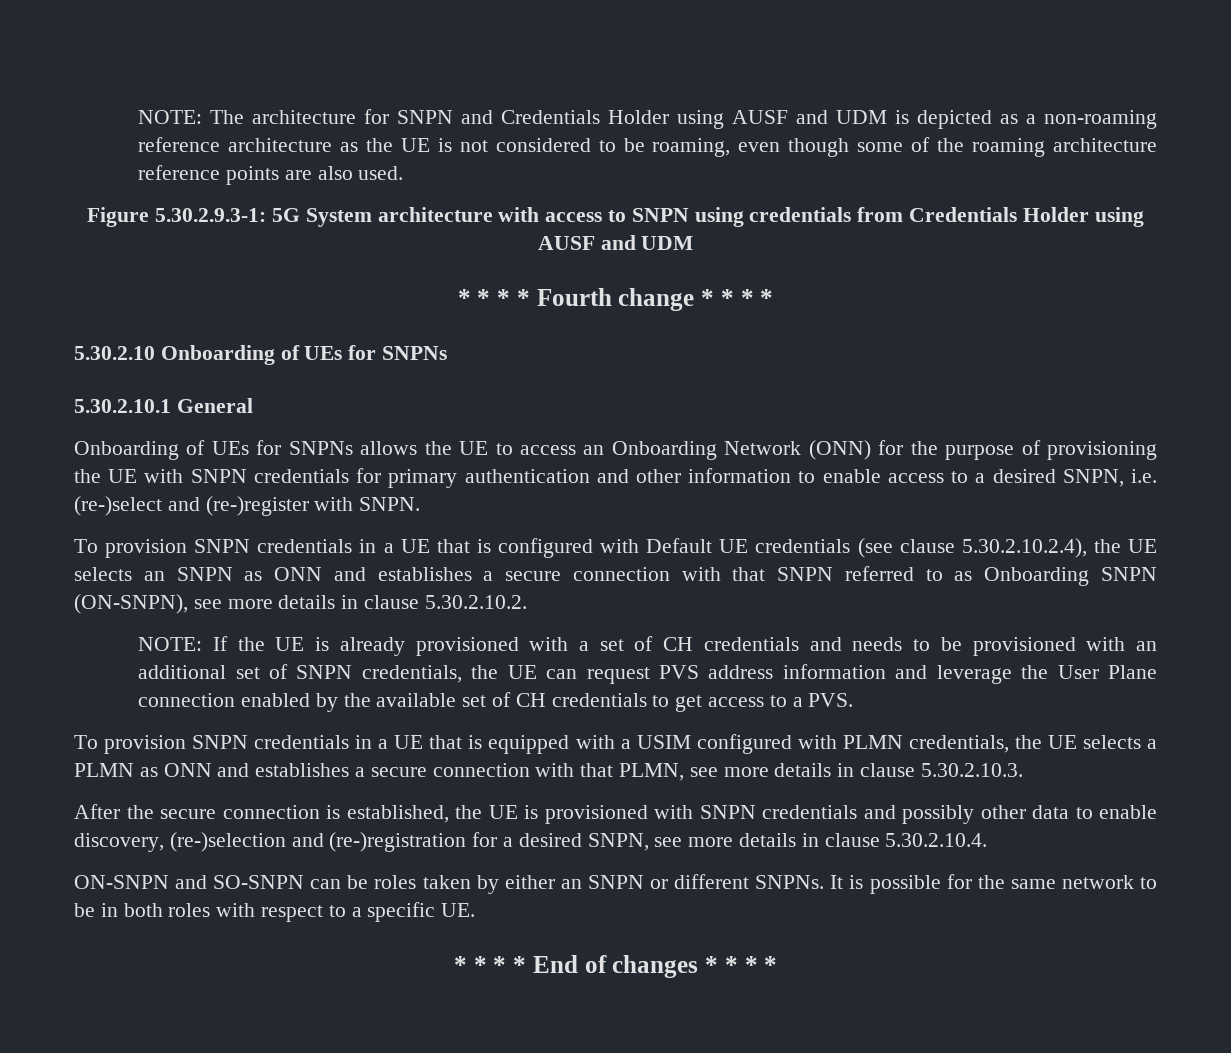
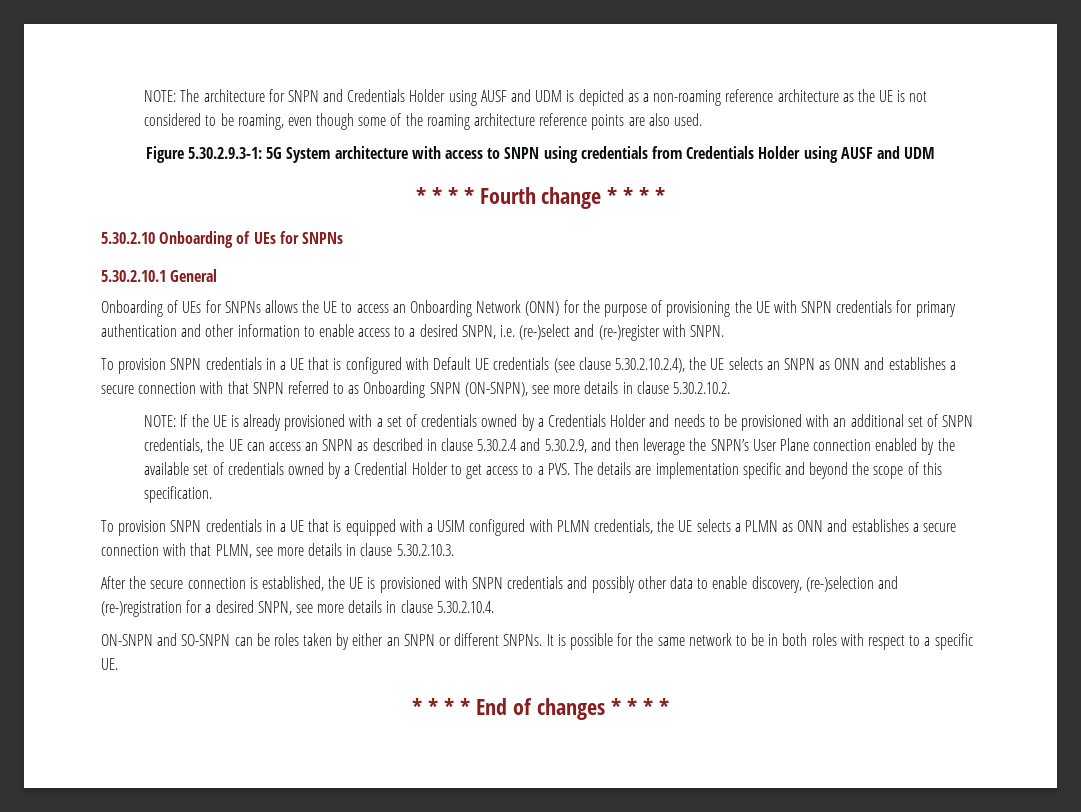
- NOTE: If the UE is already provisioned with a set of CH credentials and needs to be provisioned with an additional set of SNPN credentials, the UE can request PVS address information and leverage the User Plane connection enabled by the available set of CH credentials to get access to a PVS.
+ NOTE: If the UE is already provisioned with a set of credentials owned by a Credentials Holder and needs to be provisioned with an additional set of SNPN credentials, the UE can access an SNPN as described in clause 5.30.2.4 and 5.30.2.9, and then leverage the SNPN’s User Plane connection enabled by the available set of credentials owned by a Credential Holder to get access to a PVS. The details are implementation specific and beyond the scope of this specification.

